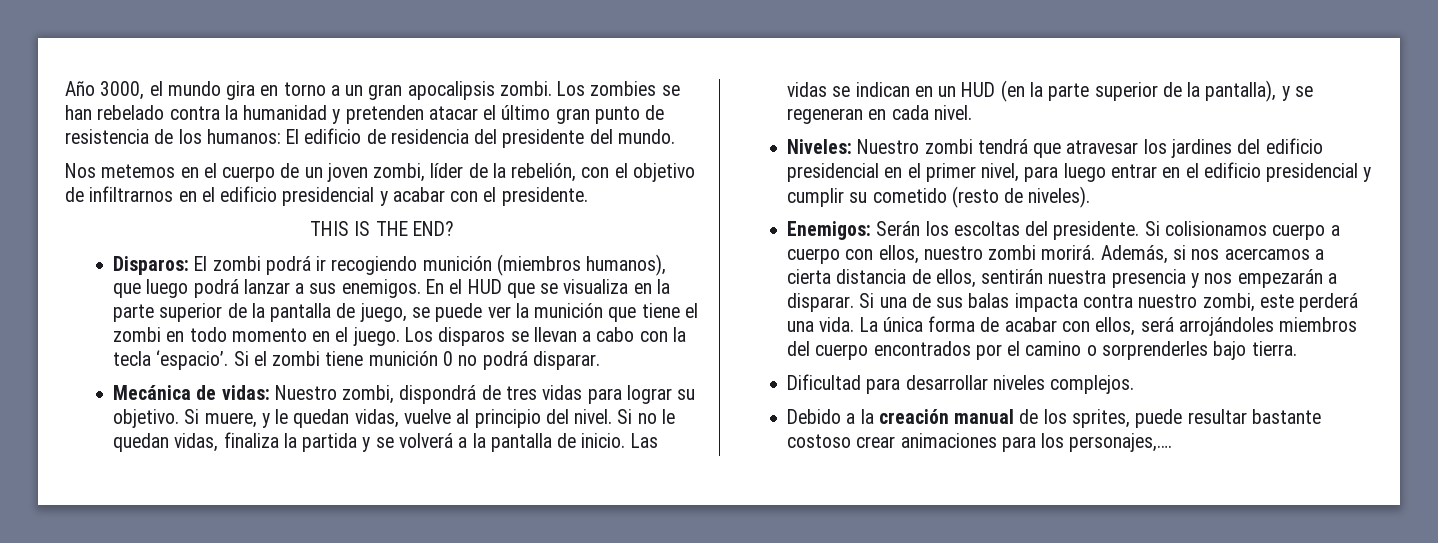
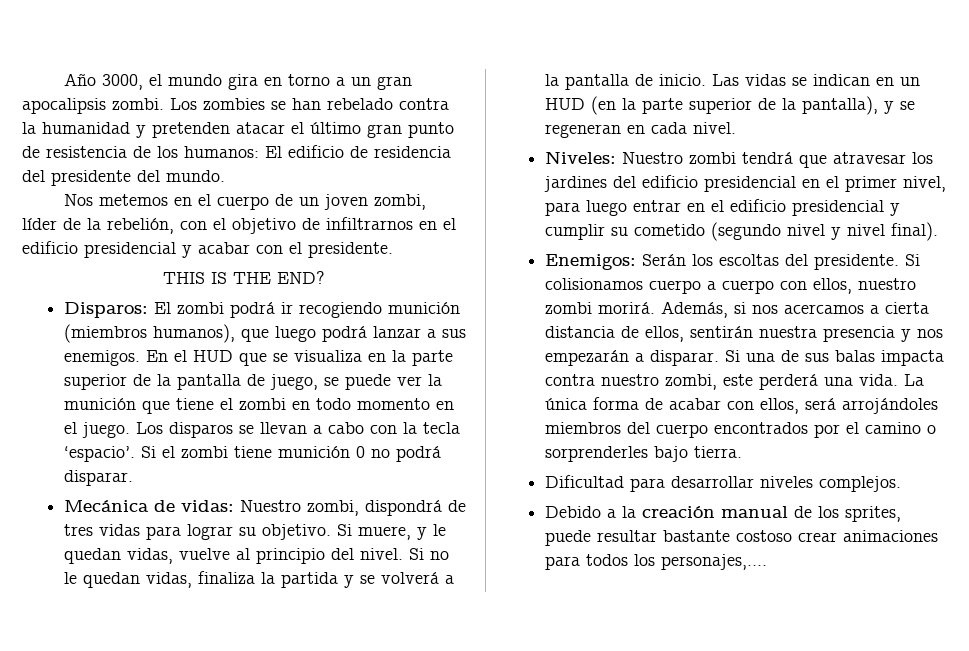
- Niveles: Nuestro zombi tendrá que atravesar los jardines del edificio presidencial en el primer nivel, para luego entrar en el edificio presidencial y cumplir su cometido (resto de niveles).
+ Niveles: Nuestro zombi tendrá que atravesar los jardines del edificio presidencial en el primer nivel, para luego entrar en el edificio presidencial y cumplir su cometido (segundo nivel y nivel final).
- Debido a la creación manual de los sprites, puede resultar bastante costoso crear animaciones para los personajes,….
+ Debido a la creación manual de los sprites, puede resultar bastante costoso crear animaciones para todos los personajes,….

